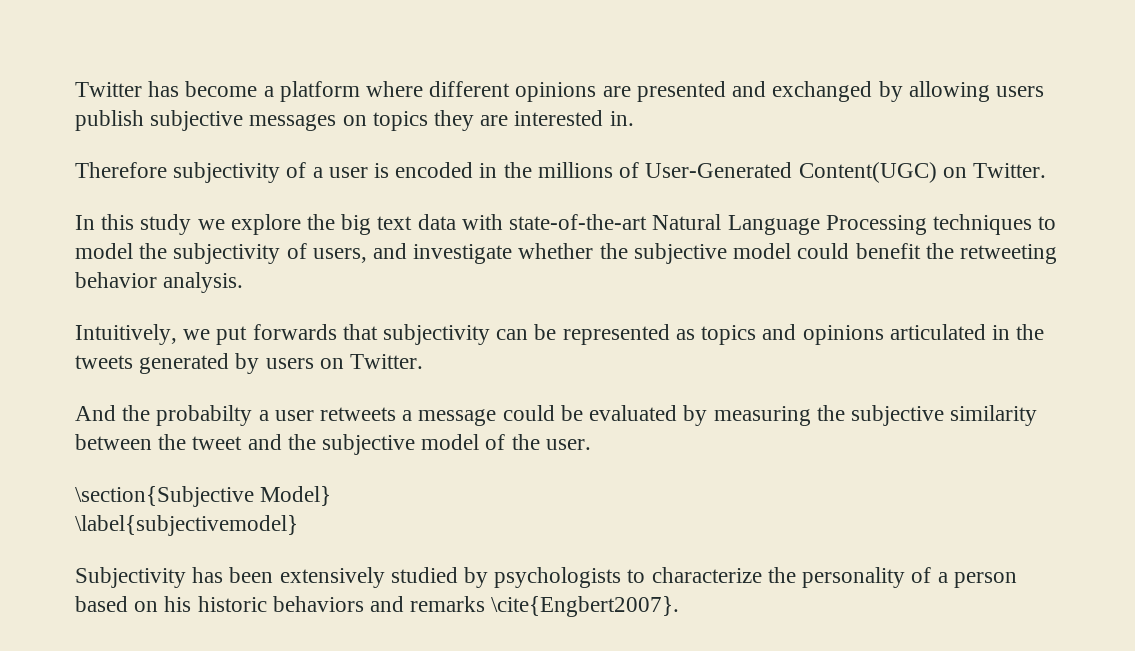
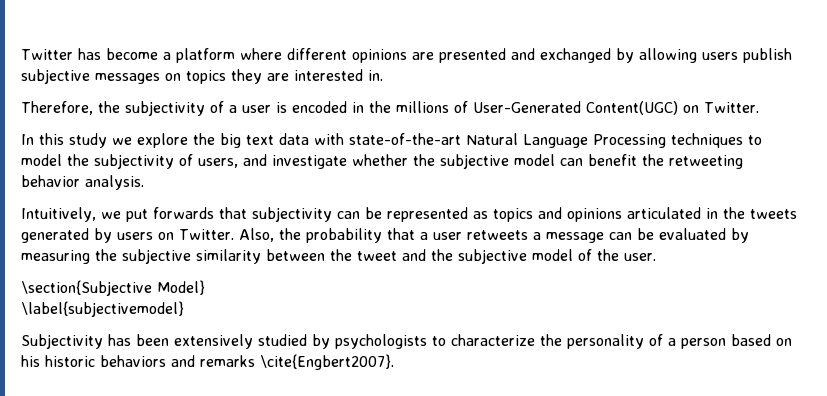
- Therefore subjectivity of a user is encoded in the millions of User-Generated Content(UGC) on Twitter.
+ Therefore, the subjectivity of a user is encoded in the millions of User-Generated Content(UGC) on Twitter.
- In this study we explore the big text data with state-of-the-art Natural Language Processing techniques to model the subjectivity of users, and investigate whether the subjective model could benefit the retweeting behavior analysis.
+ In this study we explore the big text data with state-of-the-art Natural Language Processing techniques to model the subjectivity of users, and investigate whether the subjective model can benefit the retweeting behavior analysis.
- Intuitively, we put forwards that subjectivity can be represented as topics and opinions articulated in the tweets generated by users on Twitter.
- And the probabilty a user retweets a message could be evaluated by measuring the subjective similarity between the tweet and the subjective model of the user.
+ Intuitively, we put forwards that subjectivity can be represented as topics and opinions articulated in the tweets generated by users on Twitter. Also, the probability that a user retweets a message can be evaluated by measuring the subjective similarity between the tweet and the subjective model of the user.

